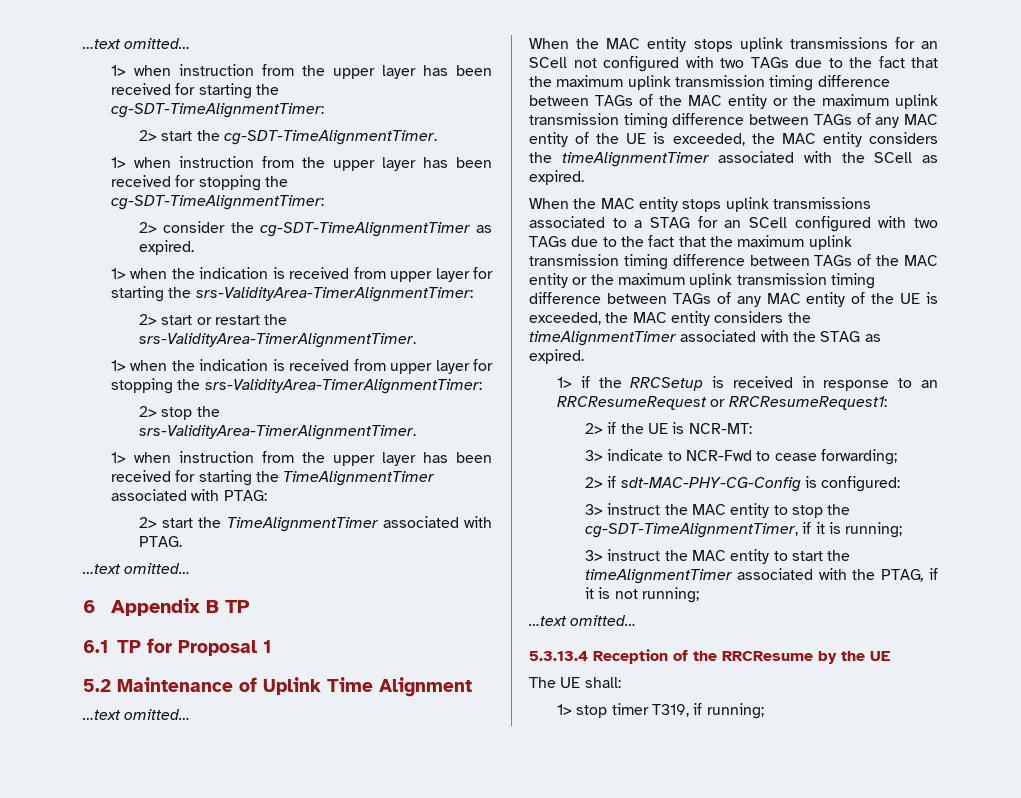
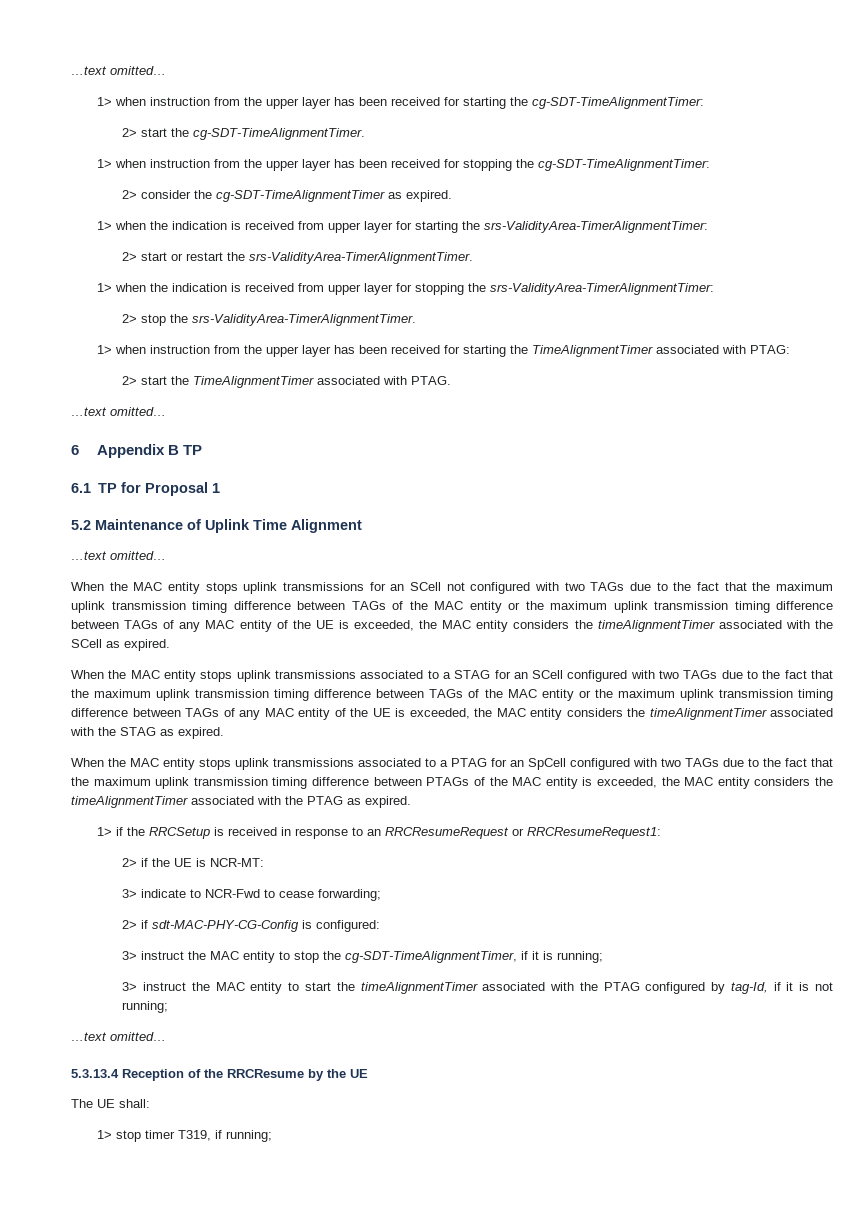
+ When the MAC entity stops uplink transmissions associated to a PTAG for an SpCell configured with two TAGs due to the fact that the maximum uplink transmission timing difference between PTAGs of the MAC entity is exceeded, the MAC entity considers the timeAlignmentTimer associated with the PTAG as expired.
- 3> instruct the MAC entity to start the timeAlignmentTimer associated with the PTAG, if it is not running;
+ 3> instruct the MAC entity to start the timeAlignmentTimer associated with the PTAG configured by tag-Id, if it is not running;

